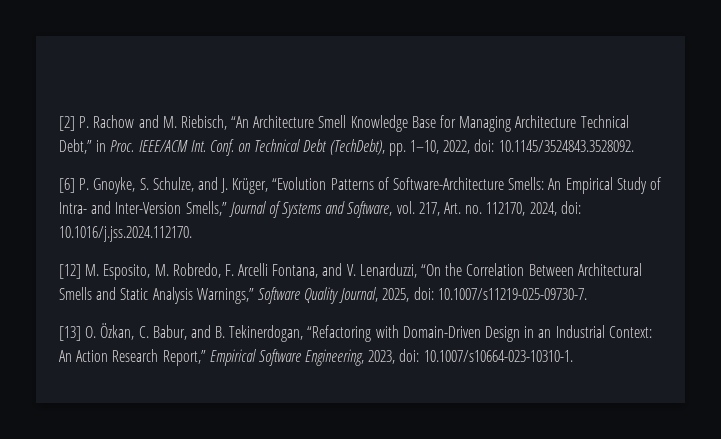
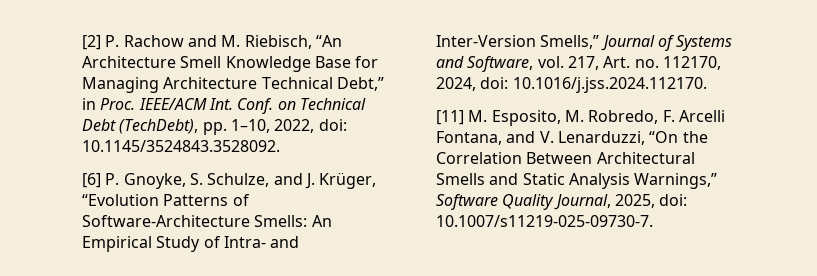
- [12] M. Esposito, M. Robredo, F. Arcelli Fontana, and V. Lenarduzzi, “On the Correlation Between Architectural Smells and Static Analysis Warnings,” Software Quality Journal, 2025, doi: 10.1007/s11219-025-09730-7.
+ [11] M. Esposito, M. Robredo, F. Arcelli Fontana, and V. Lenarduzzi, “On the Correlation Between Architectural Smells and Static Analysis Warnings,” Software Quality Journal, 2025, doi: 10.1007/s11219-025-09730-7.
- [13] O. Özkan, C. Babur, and B. Tekinerdogan, “Refactoring with Domain-Driven Design in an Industrial Context: An Action Research Report,” Empirical Software Engineering, 2023, doi: 10.1007/s10664-023-10310-1.

